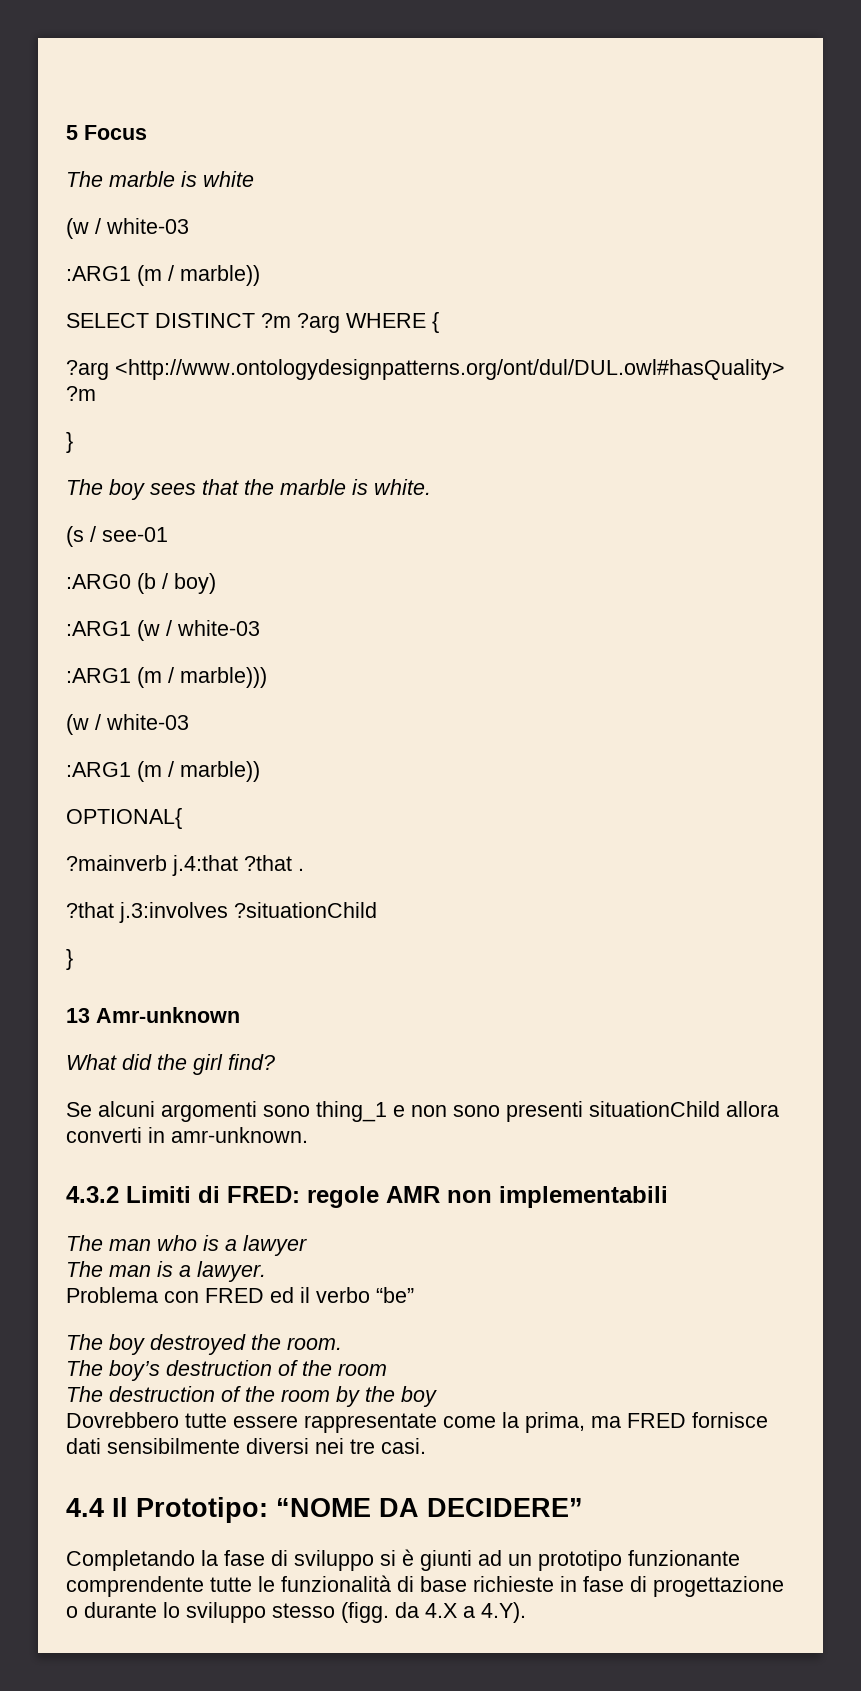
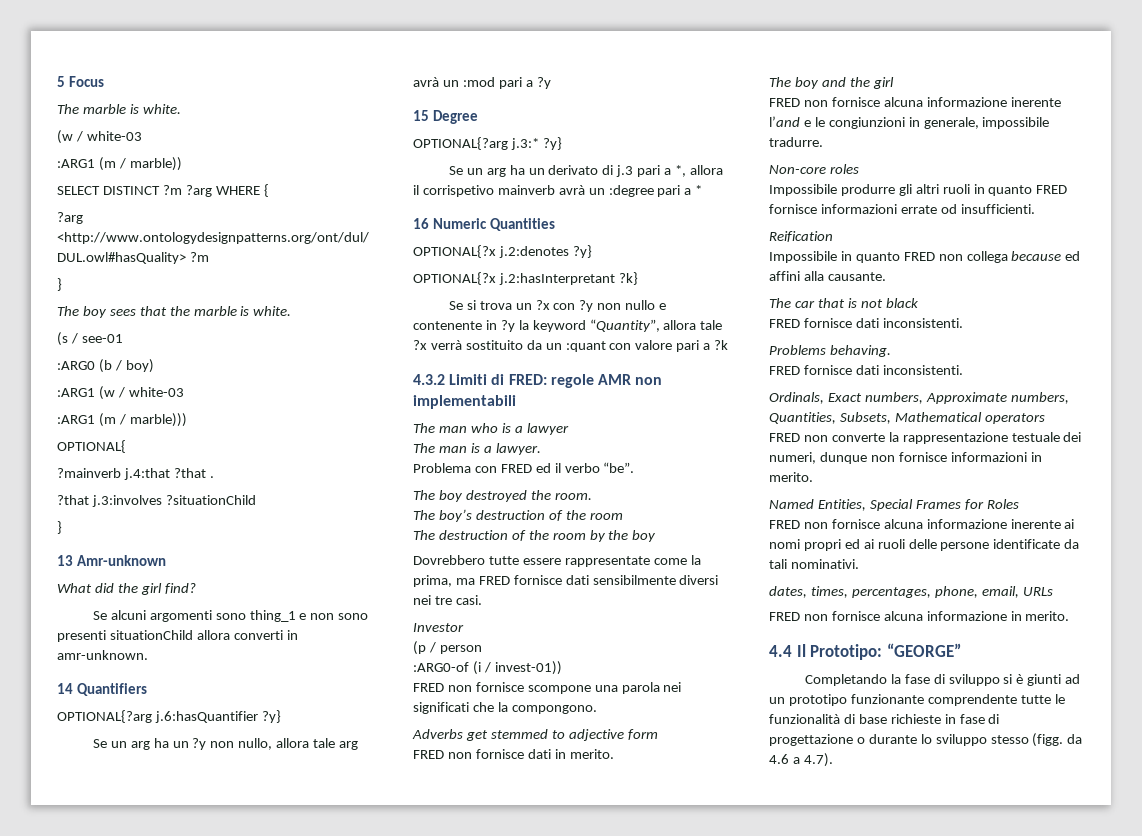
- The marble is white
+ The marble is white.
  :ARG1 (m / marble)))
- (w / white-03
- :ARG1 (m / marble))
+ 14 Quantifiers
+ OPTIONAL{?arg j.6:hasQuantifier ?y}
+ Se un arg ha un ?y non nullo, allora tale arg avrà un :mod pari a ?y
+ 15 Degree
+ OPTIONAL{?arg j.3:* ?y}
+ Se un arg ha un derivato di j.3 pari a *, allora il corrispetivo mainverb avrà un :degree pari a *
+ 16 Numeric Quantities
+ OPTIONAL{?x j.2:denotes ?y}
+ OPTIONAL{?x j.2:hasInterpretant ?k}
+ Se si trova un ?x con ?y non nullo e contenente in ?y la keyword “Quantity”, allora tale ?x verrà sostituito da un :quant con valore pari a ?k
- Problema con FRED ed il verbo “be”
+ Problema con FRED ed il verbo “be”.
+ Investor
+ (p / person
+ :ARG0-of (i / invest-01))
+ FRED non fornisce scompone una parola nei significati che la compongono.
+ Adverbs get stemmed to adjective form
+ FRED non fornisce dati in merito.
+ The boy and the girl
+ FRED non fornisce alcuna informazione inerente l’and e le congiunzioni in generale, impossibile tradurre.
+ Non-core roles
+ Impossibile produrre gli altri ruoli in quanto FRED fornisce informazioni errate od insufficienti.
+ Reification
+ Impossibile in quanto FRED non collega because ed affini alla causante.
+ The car that is not black
+ FRED fornisce dati inconsistenti.
+ Problems behaving.
+ FRED fornisce dati inconsistenti.
+ Ordinals, Exact numbers, Approximate numbers, Quantities, Subsets, Mathematical operators
+ FRED non converte la rappresentazione testuale dei numeri, dunque non fornisce informazioni in merito.
+ Named Entities, Special Frames for Roles
+ FRED non fornisce alcuna informazione inerente ai nomi propri ed ai ruoli delle persone identificate da tali nominativi.
+ dates, times, percentages, phone, email, URLs
+ FRED non fornisce alcuna informazione in merito.
- 4.4 Il Prototipo: “NOME DA DECIDERE”
+ 4.4 Il Prototipo: “GEORGE”
- Completando la fase di sviluppo si è giunti ad un prototipo funzionante comprendente tutte le funzionalità di base richieste in fase di progettazione o durante lo sviluppo stesso (figg. da 4.X a 4.Y).
+ Completando la fase di sviluppo si è giunti ad un prototipo funzionante comprendente tutte le funzionalità di base richieste in fase di progettazione o durante lo sviluppo stesso (figg. da 4.6 a 4.7).

